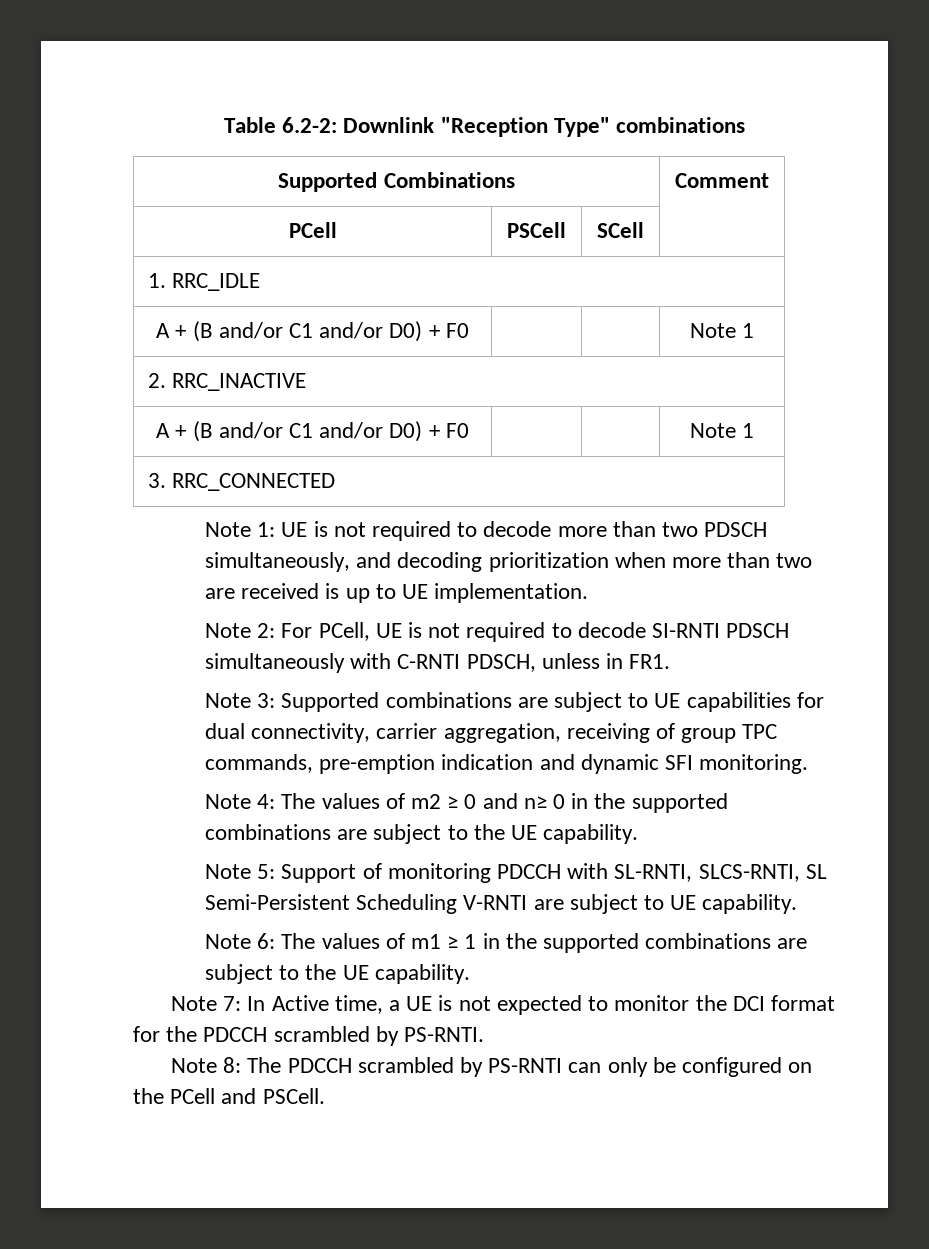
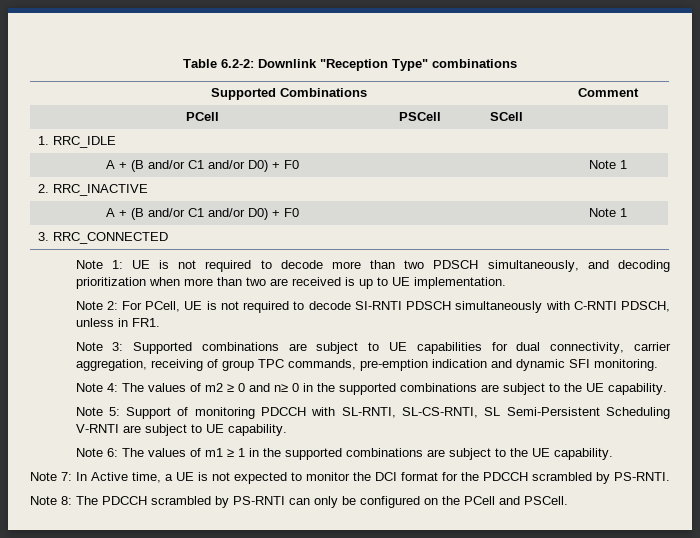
- Note 5: Support of monitoring PDCCH with SL-RNTI, SLCS-RNTI, SL Semi-Persistent Scheduling V-RNTI are subject to UE capability.
+ Note 5: Support of monitoring PDCCH with SL-RNTI, SL-CS-RNTI, SL Semi-Persistent Scheduling V-RNTI are subject to UE capability.

